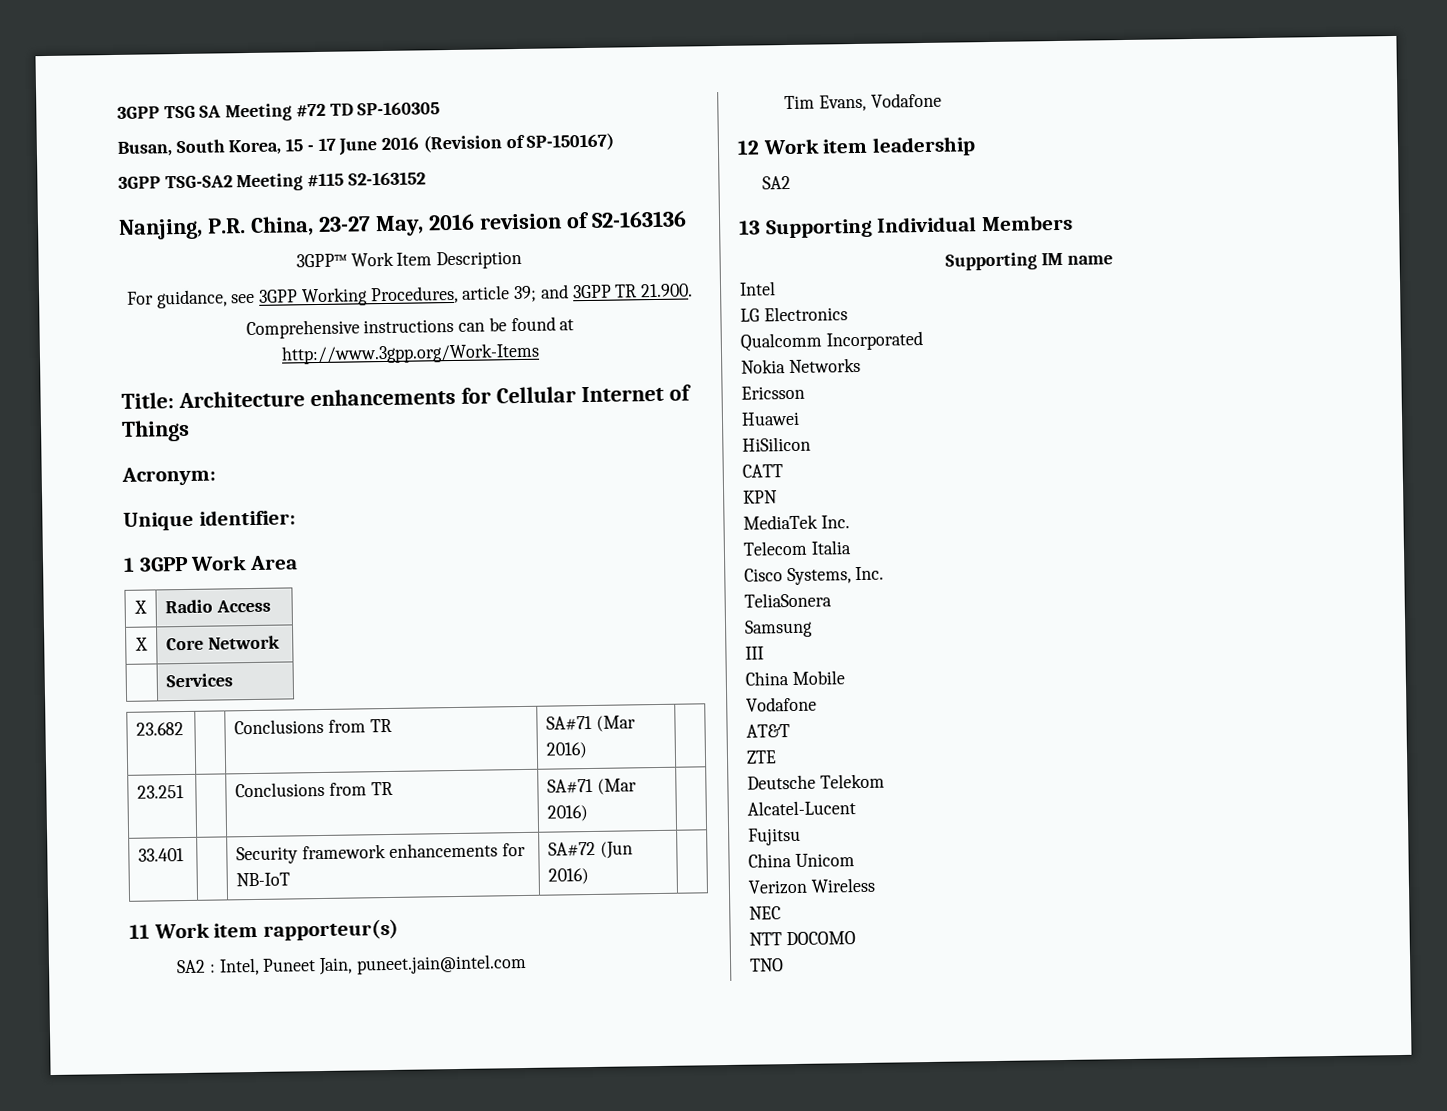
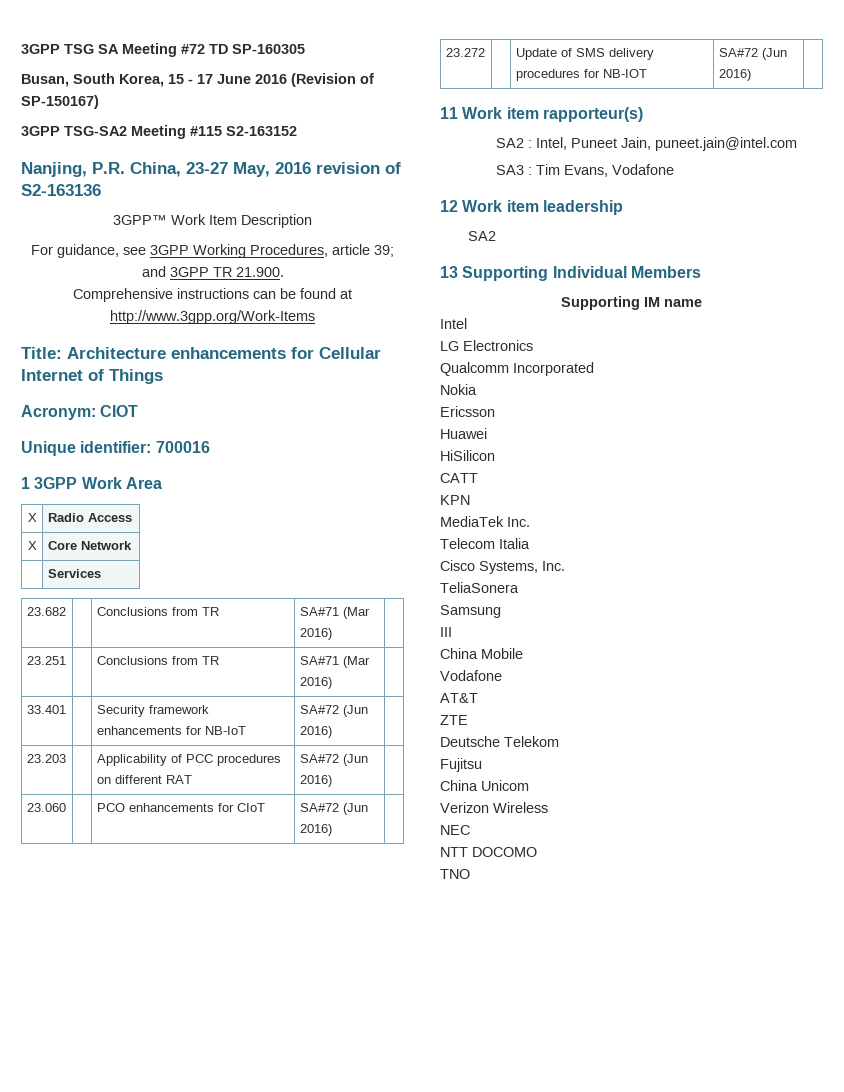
- Acronym:
+ Acronym: CIOT
- Unique identifier:
+ Unique identifier: 700016
+ 23.203 | | Applicability of PCC procedures on different RAT | SA#72 (Jun 2016) |
+ 23.060 | | PCO enhancements for CIoT | SA#72 (Jun 2016) |
+ 23.272 | | Update of SMS delivery procedures for NB-IOT | SA#72 (Jun 2016) |
- Tim Evans, Vodafone
+ SA3 : Tim Evans, Vodafone
- Nokia Networks
+ Nokia
- Alcatel-Lucent

